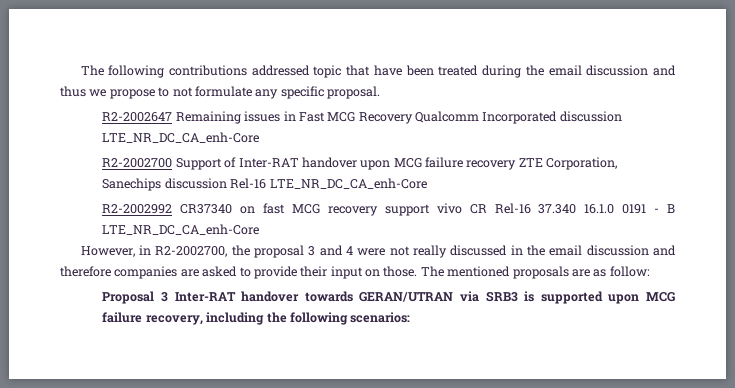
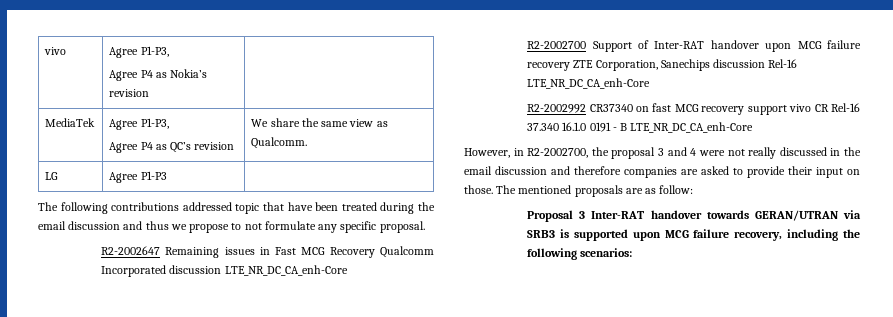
+ vivo | Agree P1-P3,
+ Agree P4 as Nokia’s revision |
+ MediaTek | Agree P1-P3,
+ Agree P4 as QC’s revision | We share the same view as Qualcomm.
+ LG | Agree P1-P3 |

